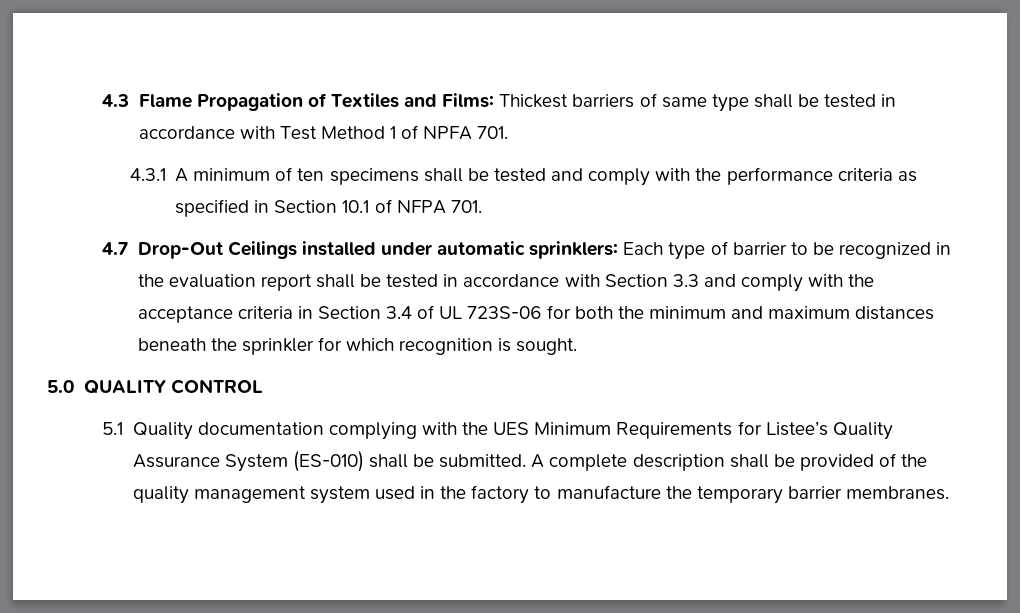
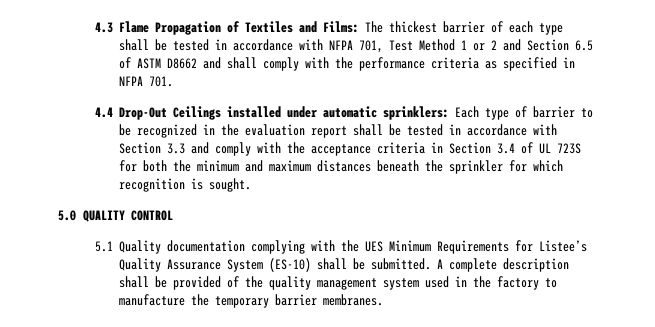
- 4.3 Flame Propagation of Textiles and Films: Thickest barriers of same type shall be tested in accordance with Test Method 1 of NPFA 701.
- 4.3.1 A minimum of ten specimens shall be tested and comply with the performance criteria as specified in Section 10.1 of NFPA 701.
+ 4.3 Flame Propagation of Textiles and Films: The thickest barrier of each type shall be tested in accordance with NFPA 701, Test Method 1 or 2 and Section 6.5 of ASTM D8662 and shall comply with the performance criteria as specified in NFPA 701.
- 4.7 Drop-Out Ceilings installed under automatic sprinklers: Each type of barrier to be recognized in the evaluation report shall be tested in accordance with Section 3.3 and comply with the acceptance criteria in Section 3.4 of UL 723S-06 for both the minimum and maximum distances beneath the sprinkler for which recognition is sought.
+ 4.4 Drop-Out Ceilings installed under automatic sprinklers: Each type of barrier to be recognized in the evaluation report shall be tested in accordance with Section 3.3 and comply with the acceptance criteria in Section 3.4 of UL 723S for both the minimum and maximum distances beneath the sprinkler for which recognition is sought.
- 5.1 Quality documentation complying with the UES Minimum Requirements for Listee’s Quality Assurance System (ES-010) shall be submitted.
+ 5.1 Quality documentation complying with the UES Minimum Requirements for Listee’s Quality Assurance System (ES-10) shall be submitted.

